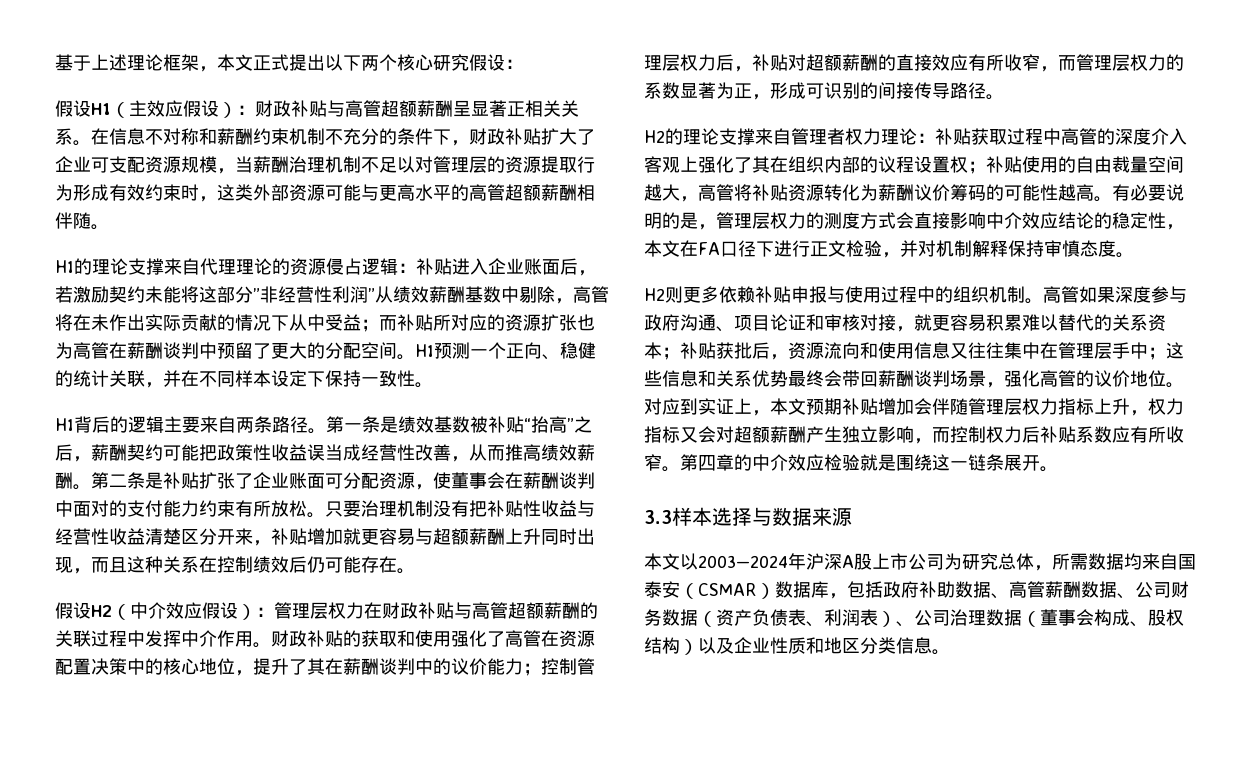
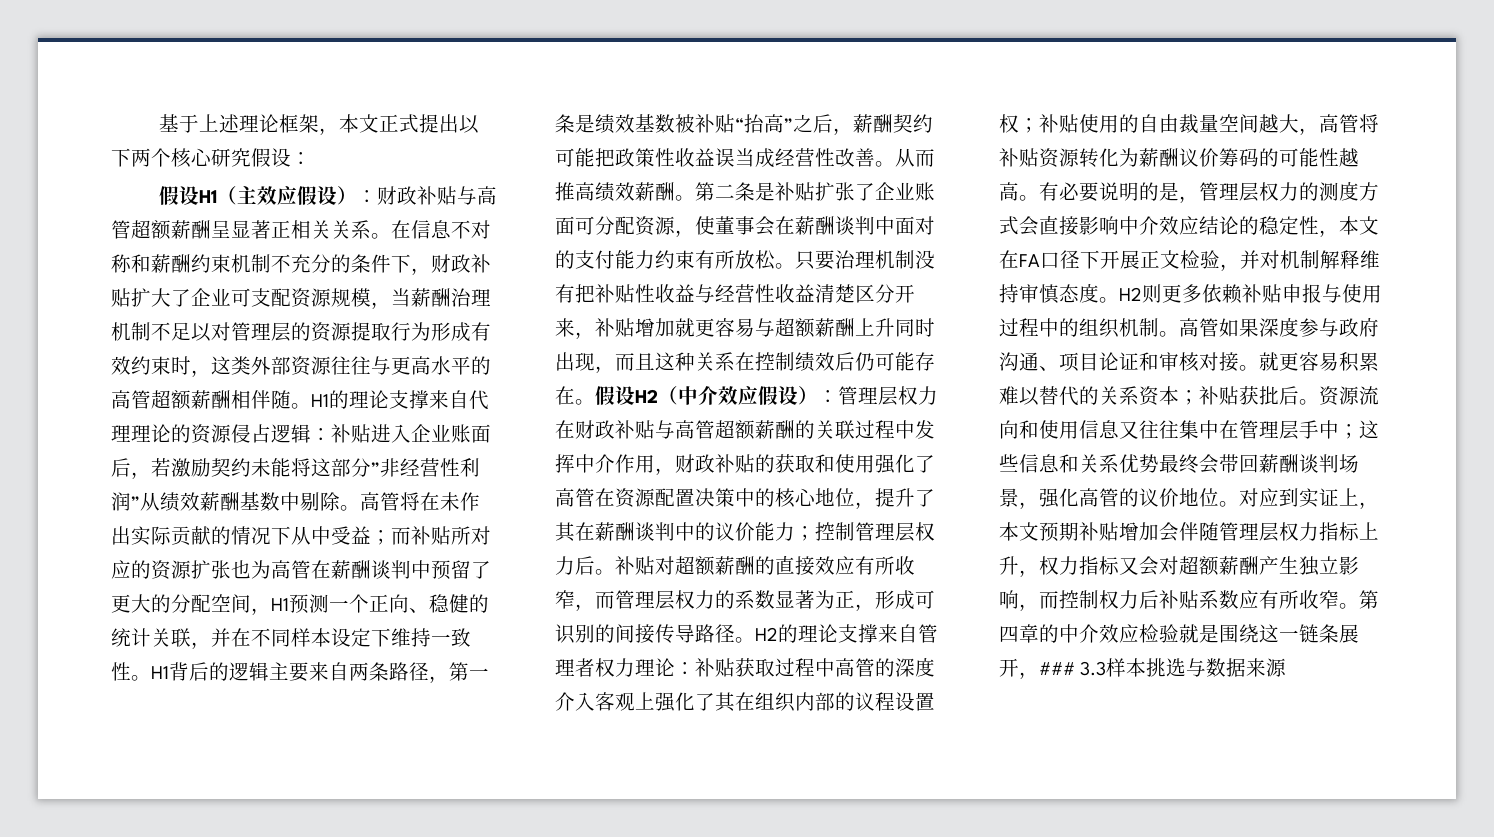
- 在信息不对称和薪酬约束机制不充分的条件下，财政补贴扩大了企业可支配资源规模，当薪酬治理机制不足以对管理层的资源提取行为形成有效约束时，这类外部资源可能与更高水平的高管超额薪酬相伴随。
- H1的理论支撑来自代理理论的资源侵占逻辑：
+ 在信息不对称和薪酬约束机制不充分的条件下，财政补贴扩大了企业可支配资源规模，当薪酬治理机制不足以对管理层的资源提取行为形成有效约束时，这类外部资源往往与更高水平的高管超额薪酬相伴随。H1的理论支撑来自代理理论的资源侵占逻辑：
- 补贴进入企业账面后，若激励契约未能将这部分”非经营性利润”从绩效薪酬基数中剔除，高管将在未作出实际贡献的情况下从中受益；
+ 补贴进入企业账面后，若激励契约未能将这部分”非经营性利润”从绩效薪酬基数中剔除。高管将在未作出实际贡献的情况下从中受益；
- 而补贴所对应的资源扩张也为高管在薪酬谈判中预留了更大的分配空间。H1预测一个正向、稳健的统计关联，并在不同样本设定下保持一致性。
- H1背后的逻辑主要来自两条路径。第一条是绩效基数被补贴“抬高”之后，薪酬契约可能把政策性收益误当成经营性改善，从而推高绩效薪酬。
+ 而补贴所对应的资源扩张也为高管在薪酬谈判中预留了更大的分配空间，H1预测一个正向、稳健的统计关联，并在不同样本设定下维持一致性。H1背后的逻辑主要来自两条路径，第一条是绩效基数被补贴“抬高”之后，薪酬契约可能把政策性收益误当成经营性改善。从而推高绩效薪酬。
- 只要治理机制没有把补贴性收益与经营性收益清楚区分开来，补贴增加就更容易与超额薪酬上升同时出现，而且这种关系在控制绩效后仍可能存在。
- 假设H2（中介效应假设）：
+ 只要治理机制没有把补贴性收益与经营性收益清楚区分开来，补贴增加就更容易与超额薪酬上升同时出现，而且这种关系在控制绩效后仍可能存在。假设H2（中介效应假设）：
- 管理层权力在财政补贴与高管超额薪酬的关联过程中发挥中介作用。财政补贴的获取和使用强化了高管在资源配置决策中的核心地位，提升了其在薪酬谈判中的议价能力；
+ 管理层权力在财政补贴与高管超额薪酬的关联过程中发挥中介作用，财政补贴的获取和使用强化了高管在资源配置决策中的核心地位，提升了其在薪酬谈判中的议价能力；
- 控制管理层权力后，补贴对超额薪酬的直接效应有所收窄，而管理层权力的系数显著为正，形成可识别的间接传导路径。
- H2的理论支撑来自管理者权力理论：
+ 控制管理层权力后。补贴对超额薪酬的直接效应有所收窄，而管理层权力的系数显著为正，形成可识别的间接传导路径。H2的理论支撑来自管理者权力理论：
- 有必要说明的是，管理层权力的测度方式会直接影响中介效应结论的稳定性，本文在FA口径下进行正文检验，并对机制解释保持审慎态度。
- H2则更多依赖补贴申报与使用过程中的组织机制。
+ 有必要说明的是，管理层权力的测度方式会直接影响中介效应结论的稳定性，本文在FA口径下开展正文检验，并对机制解释维持审慎态度。H2则更多依赖补贴申报与使用过程中的组织机制。
- 高管如果深度参与政府沟通、项目论证和审核对接，就更容易积累难以替代的关系资本；补贴获批后，资源流向和使用信息又往往集中在管理层手中；这些信息和关系优势最终会带回薪酬谈判场景，强化高管的议价地位。
+ 高管如果深度参与政府沟通、项目论证和审核对接。就更容易积累难以替代的关系资本；补贴获批后。资源流向和使用信息又往往集中在管理层手中；这些信息和关系优势最终会带回薪酬谈判场景，强化高管的议价地位。
- 第四章的中介效应检验就是围绕这一链条展开。
- 3.3样本选择与数据来源
+ 第四章的中介效应检验就是围绕这一链条展开，### 3.3样本挑选与数据来源
- 本文以2003—2024年沪深A股上市公司为研究总体，所需数据均来自国泰安（CSMAR）数据库，包括政府补助数据、高管薪酬数据、公司财务数据（资产负债表、利润表）、公司治理数据（董事会构成、股权结构）以及企业性质和地区分类信息。

